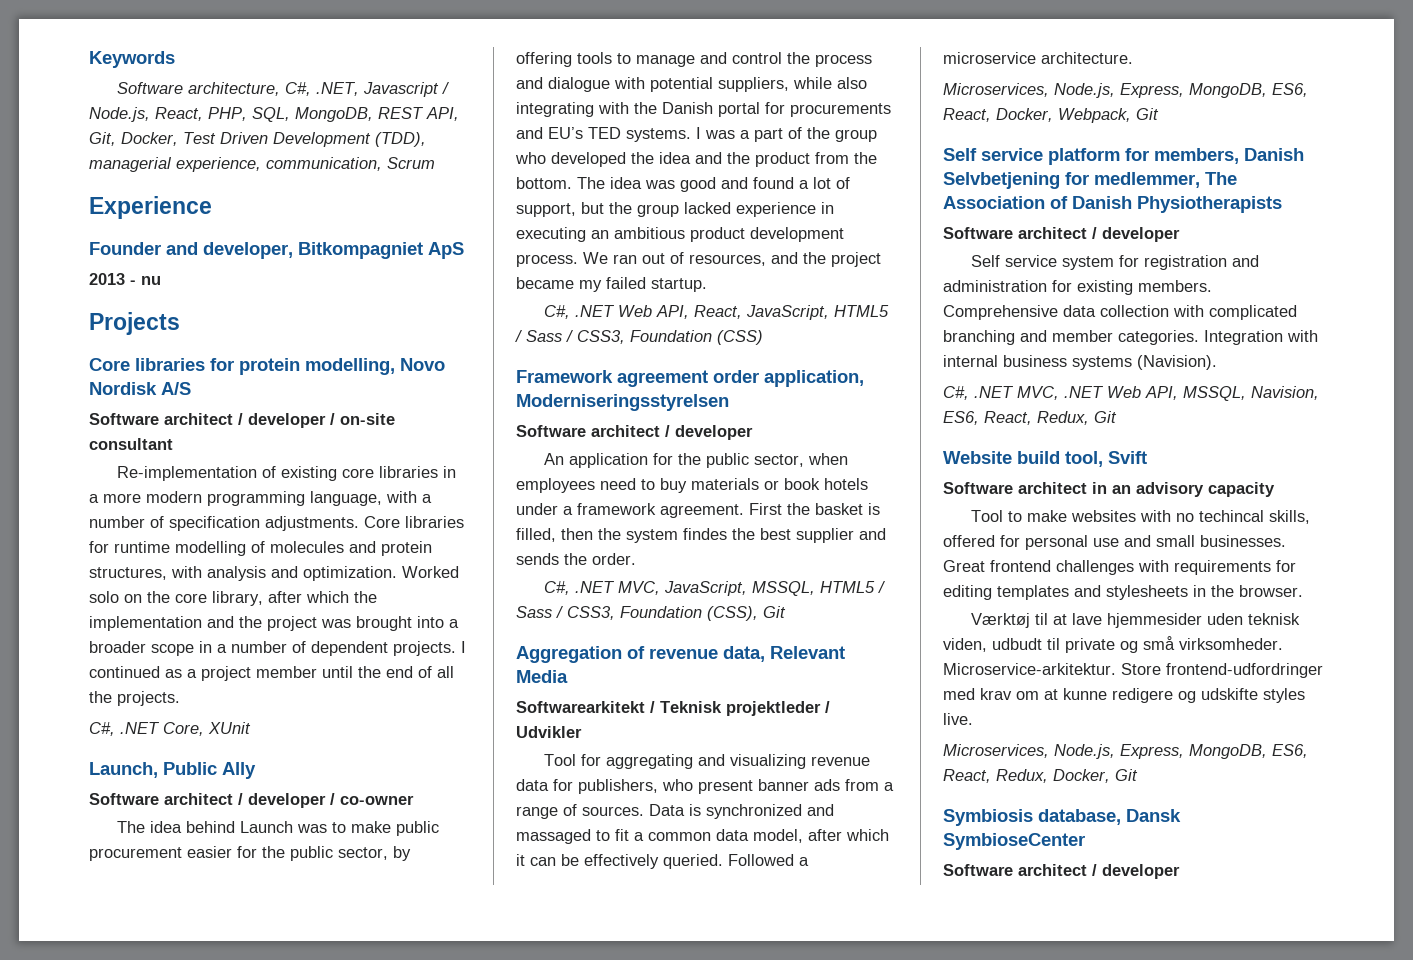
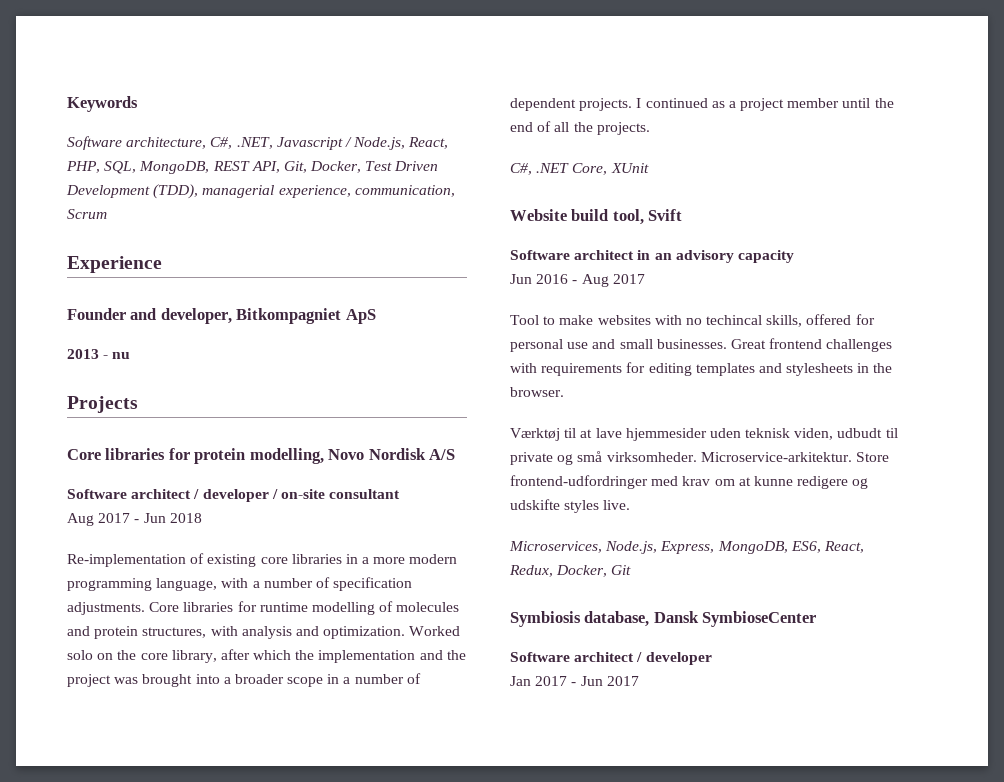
+ Aug 2017 - Jun 2018
- Launch, Public Ally
- Software architect / developer / co-owner
- The idea behind Launch was to make public procurement easier for the public sector, by offering tools to manage and control the process and dialogue with potential suppliers, while also integrating with the Danish portal for procurements and EU’s TED systems. I was a part of the group who developed the idea and the product from the bottom. The idea was good and found a lot of support, but the group lacked experience in executing an ambitious product development process. We ran out of resources, and the project became my failed startup.
- C#, .NET Web API, React, JavaScript, HTML5 / Sass / CSS3, Foundation (CSS)
- Framework agreement order application, Moderniseringsstyrelsen
- Software architect / developer
- An application for the public sector, when employees need to buy materials or book hotels under a framework agreement. First the basket is filled, then the system findes the best supplier and sends the order.
- C#, .NET MVC, JavaScript, MSSQL, HTML5 / Sass / CSS3, Foundation (CSS), Git
- Aggregation of revenue data, Relevant Media
- Softwarearkitekt / Teknisk projektleder / Udvikler
- Tool for aggregating and visualizing revenue data for publishers, who present banner ads from a range of sources. Data is synchronized and massaged to fit a common data model, after which it can be effectively queried. Followed a microservice architecture.
- Microservices, Node.js, Express, MongoDB, ES6, React, Docker, Webpack, Git
- Self service platform for members, Danish Selvbetjening for medlemmer, The Association of Danish Physiotherapists
- Software architect / developer
- Self service system for registration and administration for existing members. Comprehensive data collection with complicated branching and member categories. Integration with internal business systems (Navision).
- C#, .NET MVC, .NET Web API, MSSQL, Navision, ES6, React, Redux, Git
+ Jun 2016 - Aug 2017
+ Jan 2017 - Jun 2017

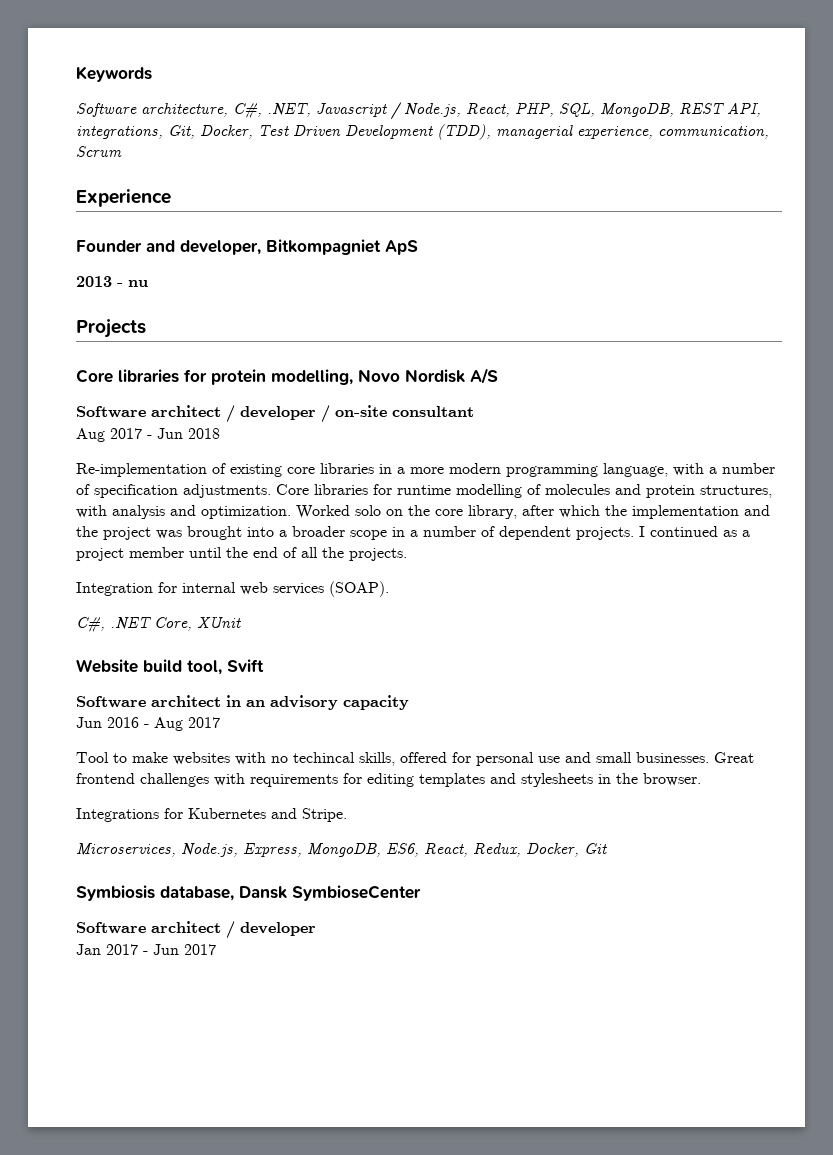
- Software architecture, C#, .NET, Javascript / Node.js, React, PHP, SQL, MongoDB, REST API, Git, Docker, Test Driven Development (TDD), managerial experience, communication, Scrum
+ Software architecture, C#, .NET, Javascript / Node.js, React, PHP, SQL, MongoDB, REST API, integrations, Git, Docker, Test Driven Development (TDD), managerial experience, communication, Scrum
+ Integration for internal web services (SOAP).
- Værktøj til at lave hjemmesider uden teknisk viden, udbudt til private og små virksomheder. Microservice-arkitektur. Store frontend-udfordringer med krav om at kunne redigere og udskifte styles live.
+ Integrations for Kubernetes and Stripe.

